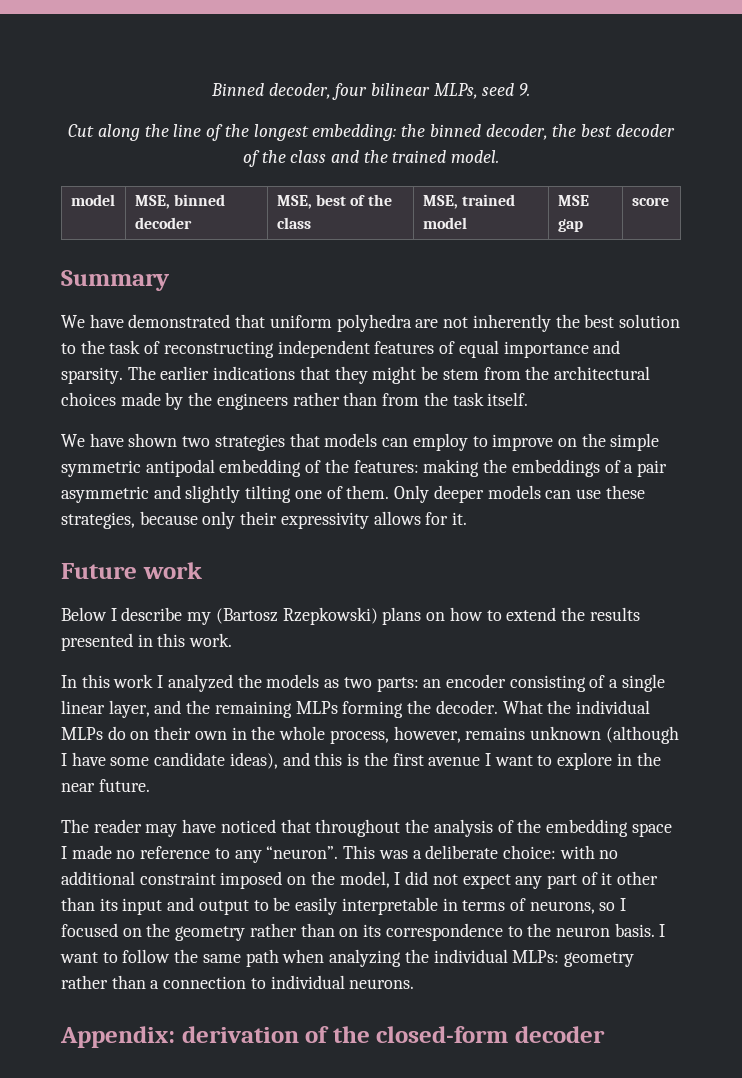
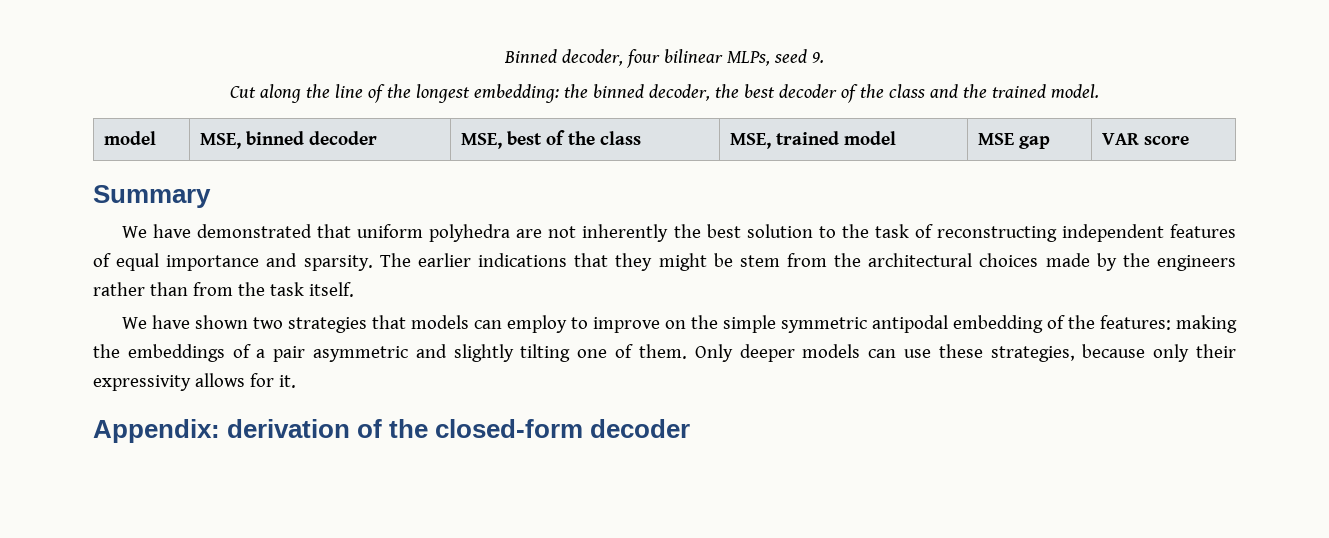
- model | MSE, binned decoder | MSE, best of the class | MSE, trained model | MSE gap | score
+ model | MSE, binned decoder | MSE, best of the class | MSE, trained model | MSE gap | VAR score
- Future work
- Below I describe my (Bartosz Rzepkowski) plans on how to extend the results presented in this work.
- In this work I analyzed the models as two parts: an encoder consisting of a single linear layer, and the remaining MLPs forming the decoder. What the individual MLPs do on their own in the whole process, however, remains unknown (although I have some candidate ideas), and this is the first avenue I want to explore in the near future.
- The reader may have noticed that throughout the analysis of the embedding space I made no reference to any “neuron”. This was a deliberate choice: with no additional constraint imposed on the model, I did not expect any part of it other than its input and output to be easily interpretable in terms of neurons, so I focused on the geometry rather than on its correspondence to the neuron basis. I want to follow the same path when analyzing the individual MLPs: geometry rather than a connection to individual neurons.

